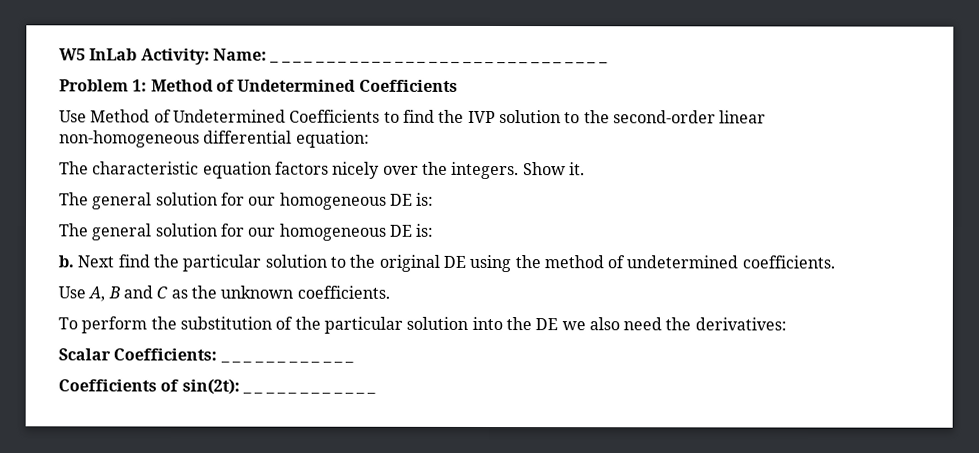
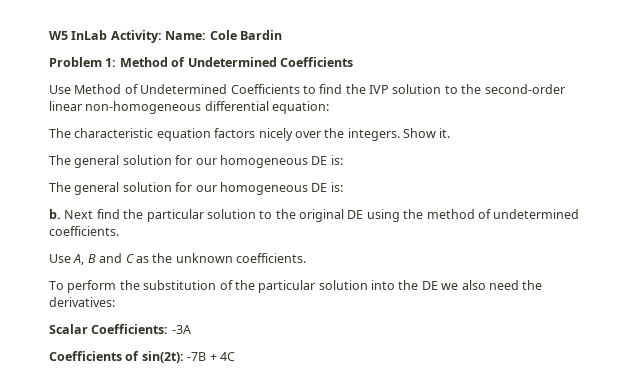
- W5 InLab Activity: Name: _ _ _ _ _ _ _ _ _ _ _ _ _ _ _ _ _ _ _ _ _ _ _ _ _ _ _ _ _ _
+ W5 InLab Activity: Name: Cole Bardin
- Scalar Coefficients: _ _ _ _ _ _ _ _ _ _ _ _
- Coefficients of sin(2t): _ _ _ _ _ _ _ _ _ _ _ _
+ Scalar Coefficients: -3A
+ Coefficients of sin(2t): -7B + 4C

